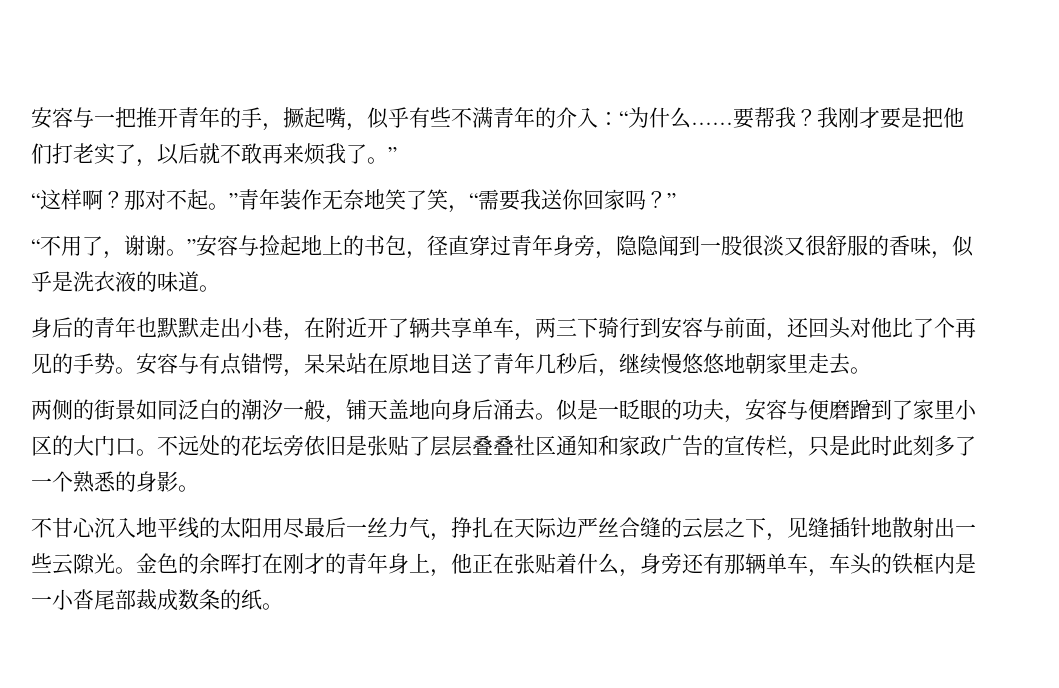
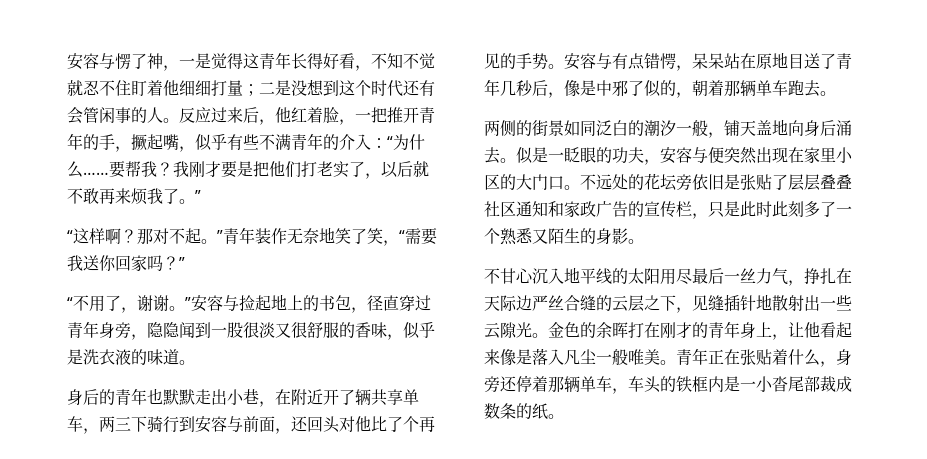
- 安容与一把推开青年的手，撅起嘴，似乎有些不满青年的介入：“为什么……
+ 安容与愣了神，一是觉得这青年长得好看，不知不觉就忍不住盯着他细细打量；二是没想到这个时代还有会管闲事的人。反应过来后，他红着脸，一把推开青年的手，撅起嘴，似乎有些不满青年的介入：“为什么……
- 安容与有点错愕，呆呆站在原地目送了青年几秒后，继续慢悠悠地朝家里走去。
+ 安容与有点错愕，呆呆站在原地目送了青年几秒后，像是中邪了似的，朝着那辆单车跑去。
- 似是一眨眼的功夫，安容与便磨蹭到了家里小区的大门口。
+ 似是一眨眼的功夫，安容与便突然出现在家里小区的大门口。
- 不远处的花坛旁依旧是张贴了层层叠叠社区通知和家政广告的宣传栏，只是此时此刻多了一个熟悉的身影。
+ 不远处的花坛旁依旧是张贴了层层叠叠社区通知和家政广告的宣传栏，只是此时此刻多了一个熟悉又陌生的身影。
- 金色的余晖打在刚才的青年身上，他正在张贴着什么，身旁还有那辆单车，车头的铁框内是一小沓尾部裁成数条的纸。
+ 金色的余晖打在刚才的青年身上，让他看起来像是落入凡尘一般唯美。青年正在张贴着什么，身旁还停着那辆单车，车头的铁框内是一小沓尾部裁成数条的纸。

